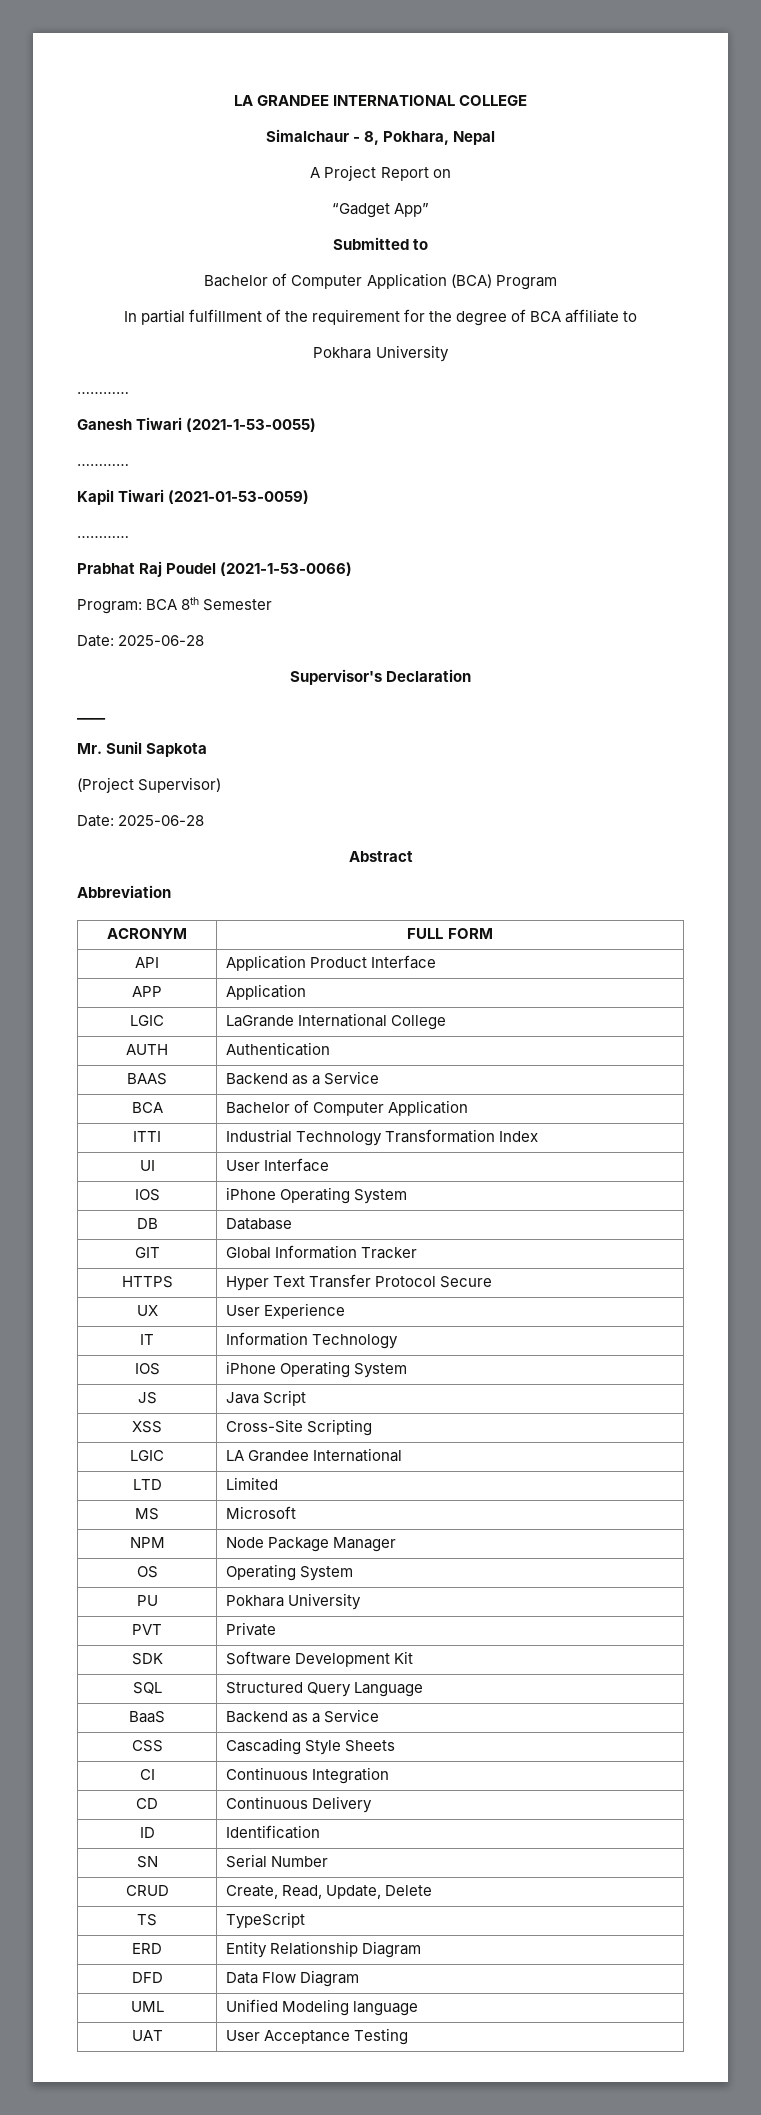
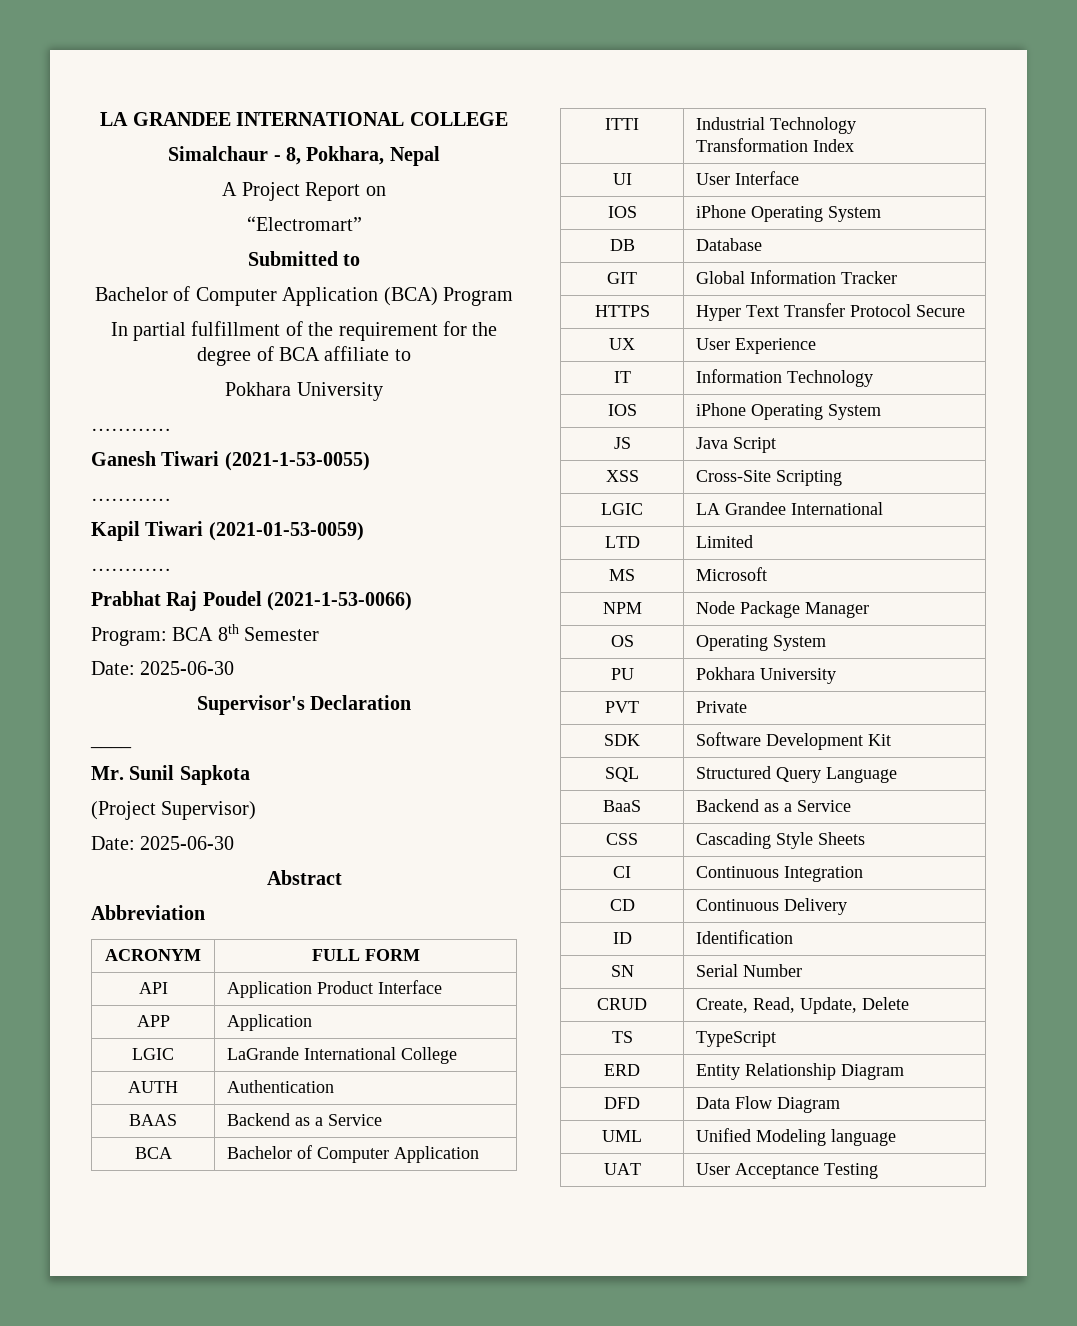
- “Gadget App”
+ “Electromart”
  Program: BCA 8th Semester
- Date: 2025-06-28
+ Date: 2025-06-30
  (Project Supervisor)
- Date: 2025-06-28
+ Date: 2025-06-30

